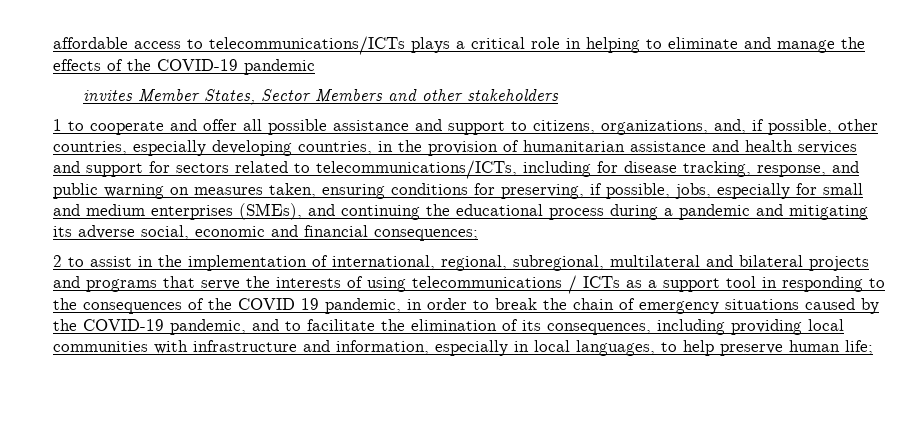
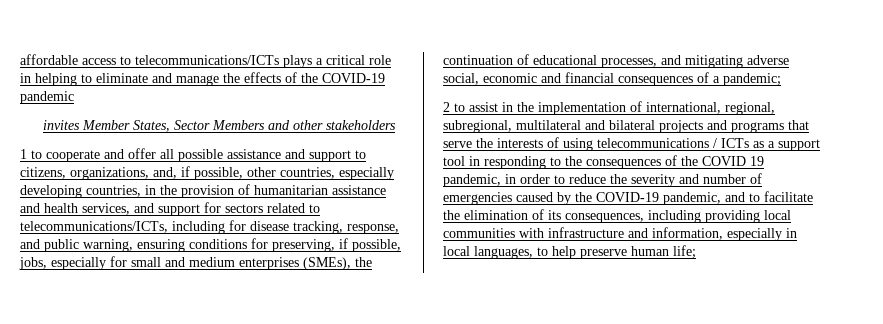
- 1 to cooperate and offer all possible assistance and support to citizens, organizations, and, if possible, other countries, especially developing countries, in the provision of humanitarian assistance and health services and support for sectors related to telecommunications/ICTs, including for disease tracking, response, and public warning on measures taken, ensuring conditions for preserving, if possible, jobs, especially for small and medium enterprises (SMEs), and continuing the educational process during a pandemic and mitigating its adverse social, economic and financial consequences;
+ 1 to cooperate and offer all possible assistance and support to citizens, organizations, and, if possible, other countries, especially developing countries, in the provision of humanitarian assistance and health services, and support for sectors related to telecommunications/ICTs, including for disease tracking, response, and public warning, ensuring conditions for preserving, if possible, jobs, especially for small and medium enterprises (SMEs), the continuation of educational processes, and mitigating adverse social, economic and financial consequences of a pandemic;
- 2 to assist in the implementation of international, regional, subregional, multilateral and bilateral projects and programs that serve the interests of using telecommunications / ICTs as a support tool in responding to the consequences of the COVID 19 pandemic, in order to break the chain of emergency situations caused by the COVID-19 pandemic, and to facilitate the elimination of its consequences, including providing local communities with infrastructure and information, especially in local languages, to help preserve human life;
+ 2 to assist in the implementation of international, regional, subregional, multilateral and bilateral projects and programs that serve the interests of using telecommunications / ICTs as a support tool in responding to the consequences of the COVID 19 pandemic, in order to reduce the severity and number of emergencies caused by the COVID-19 pandemic, and to facilitate the elimination of its consequences, including providing local communities with infrastructure and information, especially in local languages, to help preserve human life;

